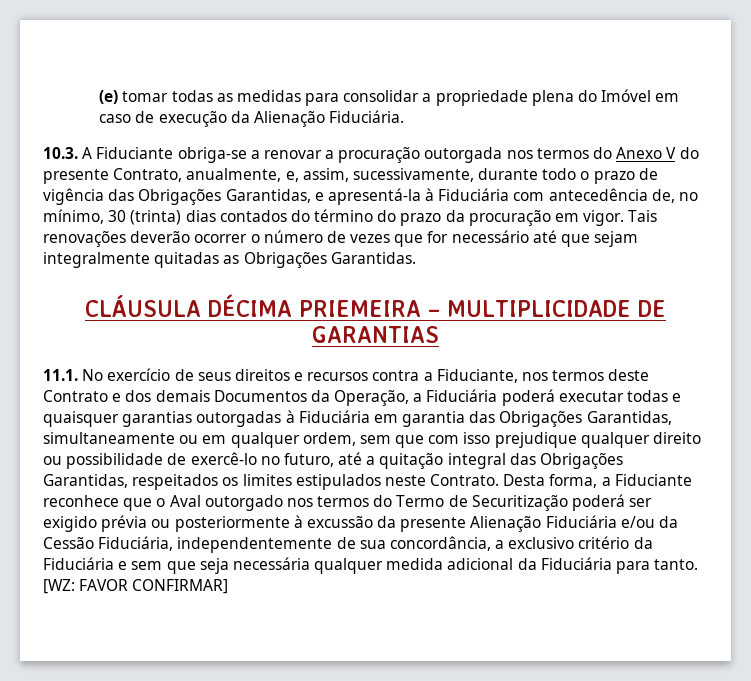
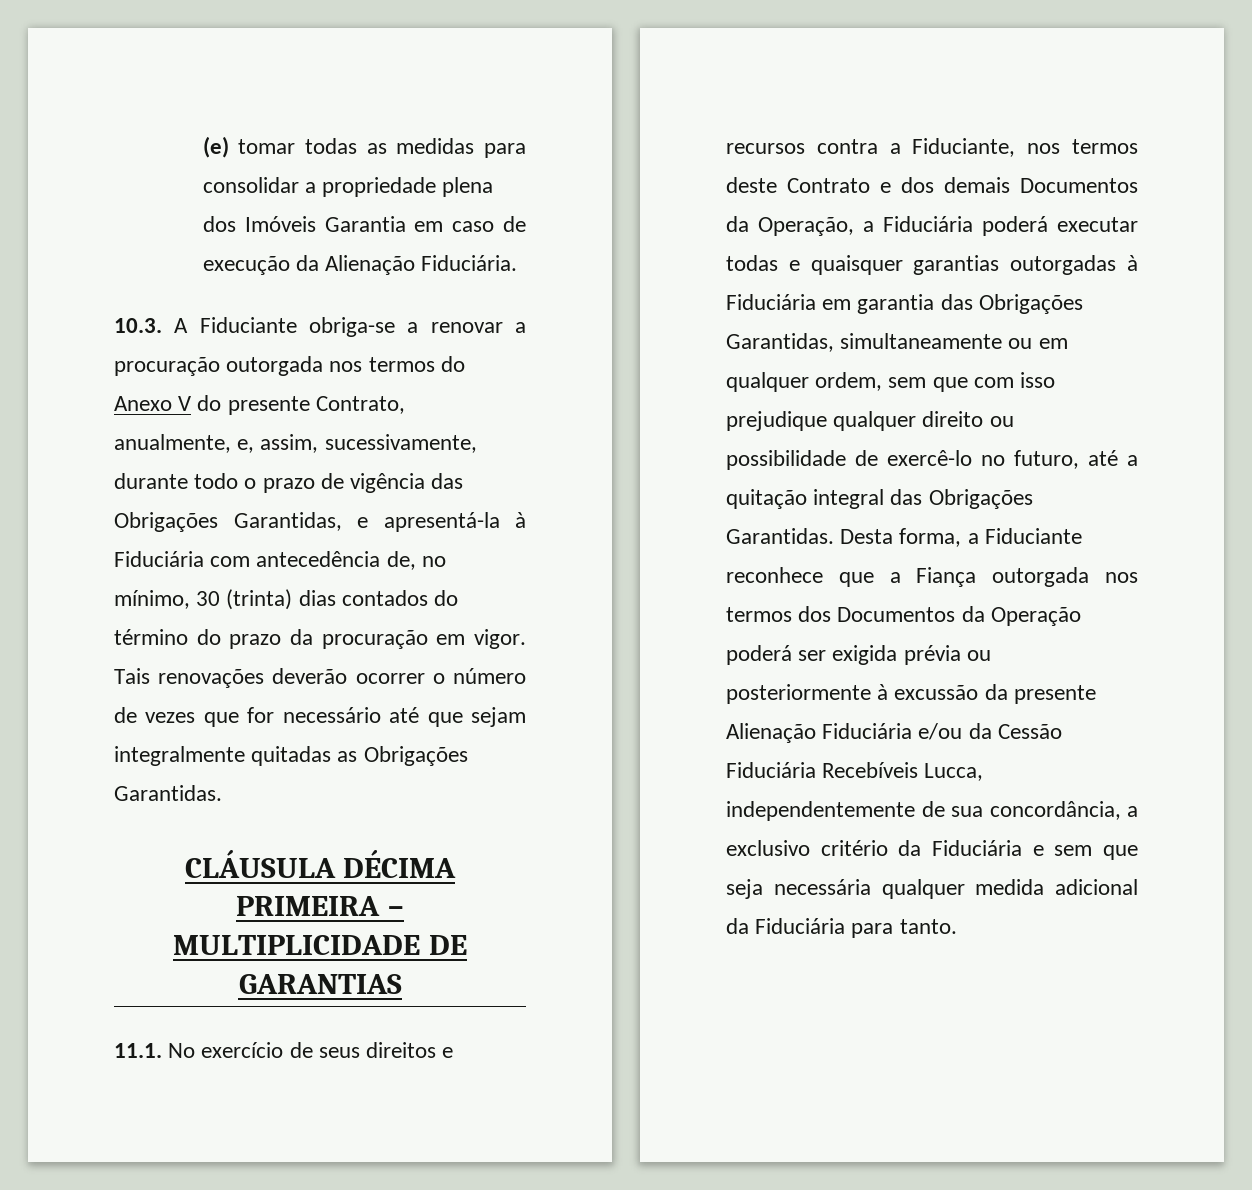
- (e) tomar todas as medidas para consolidar a propriedade plena do Imóvel em caso de execução da Alienação Fiduciária.
+ (e) tomar todas as medidas para consolidar a propriedade plena dos Imóveis Garantia em caso de execução da Alienação Fiduciária.
- CLÁUSULA DÉCIMA PRIEMEIRA – MULTIPLICIDADE DE GARANTIAS
+ CLÁUSULA DÉCIMA PRIMEIRA – MULTIPLICIDADE DE GARANTIAS
- 11.1. No exercício de seus direitos e recursos contra a Fiduciante, nos termos deste Contrato e dos demais Documentos da Operação, a Fiduciária poderá executar todas e quaisquer garantias outorgadas à Fiduciária em garantia das Obrigações Garantidas, simultaneamente ou em qualquer ordem, sem que com isso prejudique qualquer direito ou possibilidade de exercê-lo no futuro, até a quitação integral das Obrigações Garantidas, respeitados os limites estipulados neste Contrato.
+ 11.1. No exercício de seus direitos e recursos contra a Fiduciante, nos termos deste Contrato e dos demais Documentos da Operação, a Fiduciária poderá executar todas e quaisquer garantias outorgadas à Fiduciária em garantia das Obrigações Garantidas, simultaneamente ou em qualquer ordem, sem que com isso prejudique qualquer direito ou possibilidade de exercê-lo no futuro, até a quitação integral das Obrigações Garantidas.
- Desta forma, a Fiduciante reconhece que o Aval outorgado nos termos do Termo de Securitização poderá ser exigido prévia ou posteriormente à excussão da presente Alienação Fiduciária e/ou da Cessão Fiduciária, independentemente de sua concordância, a exclusivo critério da Fiduciária e sem que seja necessária qualquer medida adicional da Fiduciária para tanto. [WZ: FAVOR CONFIRMAR]
+ Desta forma, a Fiduciante reconhece que a Fiança outorgada nos termos dos Documentos da Operação poderá ser exigida prévia ou posteriormente à excussão da presente Alienação Fiduciária e/ou da Cessão Fiduciária Recebíveis Lucca, independentemente de sua concordância, a exclusivo critério da Fiduciária e sem que seja necessária qualquer medida adicional da Fiduciária para tanto.

